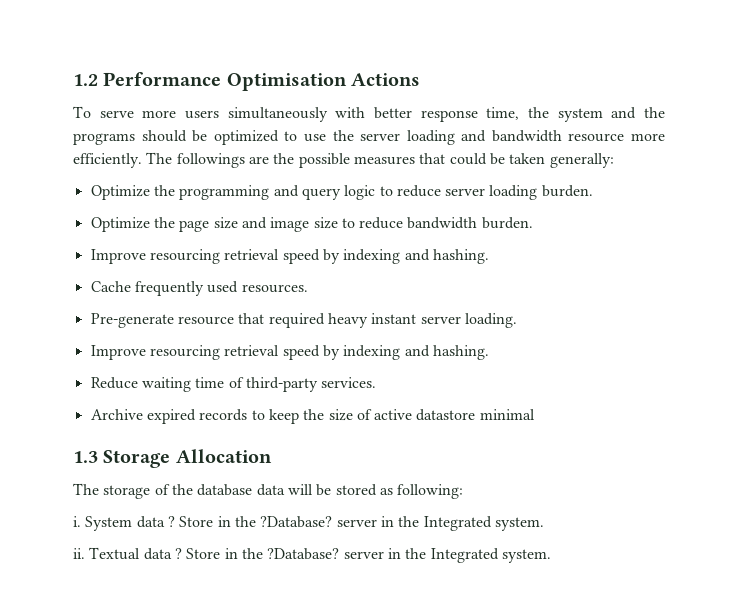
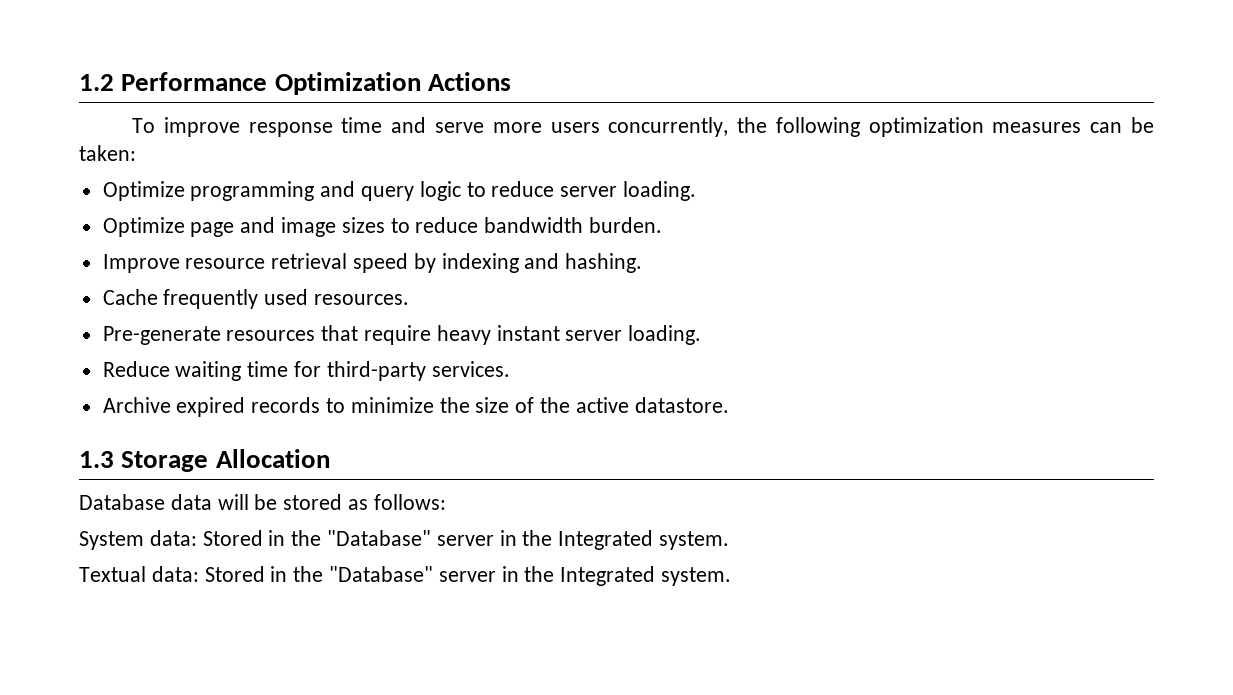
- 1.2 Performance Optimisation Actions
+ 1.2 Performance Optimization Actions
- To serve more users simultaneously with better response time, the system and the programs should be optimized to use the server loading and bandwidth resource more efficiently. The followings are the possible measures that could be taken generally:
- Optimize the programming and query logic to reduce server loading burden.
- Optimize the page size and image size to reduce bandwidth burden.
- Improve resourcing retrieval speed by indexing and hashing.
+ To improve response time and serve more users concurrently, the following optimization measures can be taken:
+ Optimize programming and query logic to reduce server loading.
+ Optimize page and image sizes to reduce bandwidth burden.
+ Improve resource retrieval speed by indexing and hashing.
- Pre-generate resource that required heavy instant server loading.
- Improve resourcing retrieval speed by indexing and hashing.
+ Pre-generate resources that require heavy instant server loading.
- Reduce waiting time of third-party services.
+ Reduce waiting time for third-party services.
- Archive expired records to keep the size of active datastore minimal
+ Archive expired records to minimize the size of the active datastore.
- The storage of the database data will be stored as following:
- i. System data ? Store in the ?Database? server in the Integrated system.
+ Database data will be stored as follows:
+ System data: Stored in the "Database" server in the Integrated system.
- ii. Textual data ? Store in the ?Database? server in the Integrated system.
+ Textual data: Stored in the "Database" server in the Integrated system.

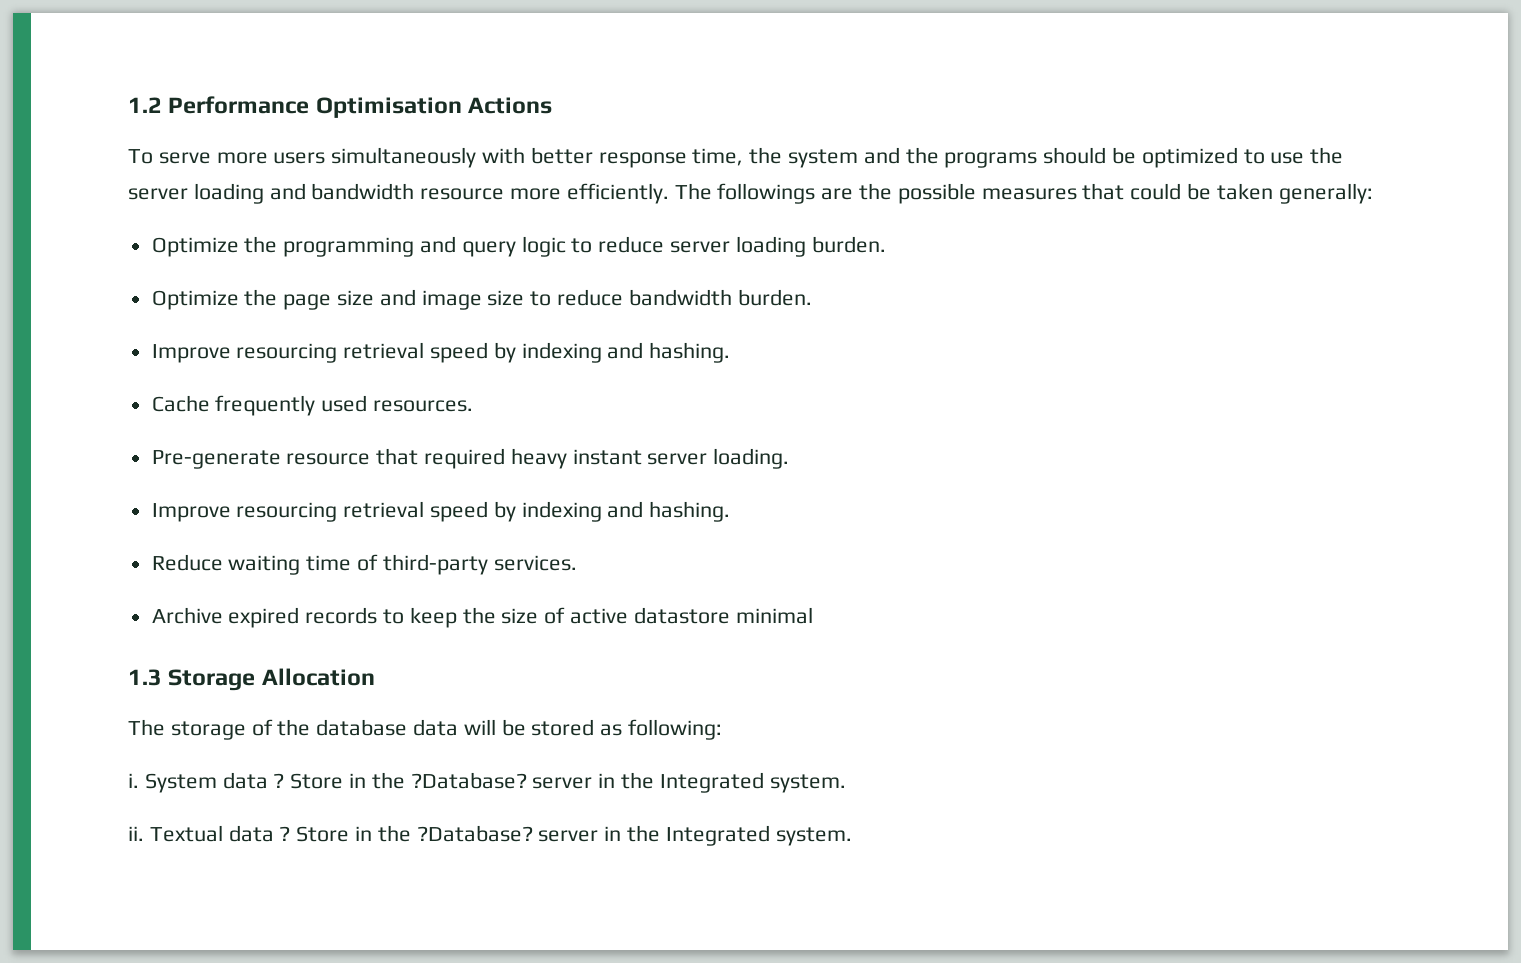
- 1.2 Performance Optimization Actions
+ 1.2 Performance Optimisation Actions
- To improve response time and serve more users concurrently, the following optimization measures can be taken:
- Optimize programming and query logic to reduce server loading.
- Optimize page and image sizes to reduce bandwidth burden.
- Improve resource retrieval speed by indexing and hashing.
+ To serve more users simultaneously with better response time, the system and the programs should be optimized to use the server loading and bandwidth resource more efficiently. The followings are the possible measures that could be taken generally:
+ Optimize the programming and query logic to reduce server loading burden.
+ Optimize the page size and image size to reduce bandwidth burden.
+ Improve resourcing retrieval speed by indexing and hashing.
- Pre-generate resources that require heavy instant server loading.
+ Pre-generate resource that required heavy instant server loading.
+ Improve resourcing retrieval speed by indexing and hashing.
- Reduce waiting time for third-party services.
+ Reduce waiting time of third-party services.
- Archive expired records to minimize the size of the active datastore.
+ Archive expired records to keep the size of active datastore minimal
- Database data will be stored as follows:
- System data: Stored in the "Database" server in the Integrated system.
+ The storage of the database data will be stored as following:
+ i. System data ? Store in the ?Database? server in the Integrated system.
- Textual data: Stored in the "Database" server in the Integrated system.
+ ii. Textual data ? Store in the ?Database? server in the Integrated system.

